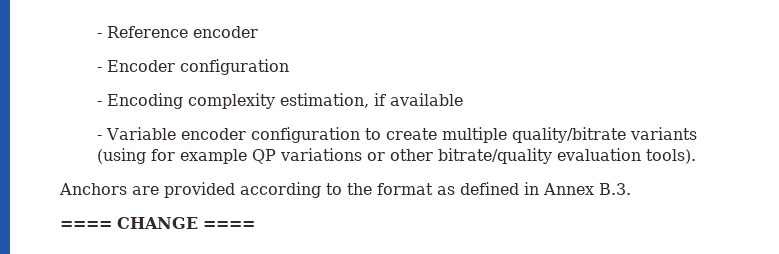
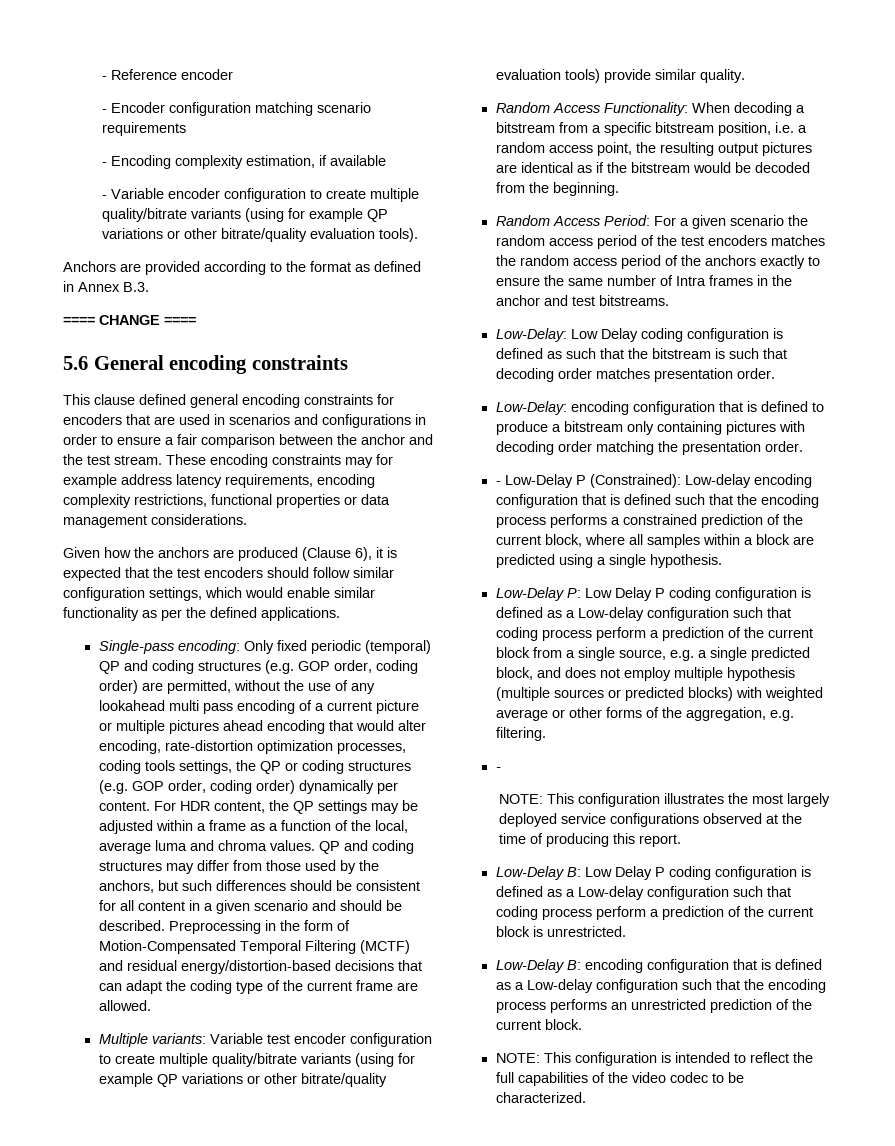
- - Encoder configuration
+ - Encoder configuration matching scenario requirements
+ 5.6 General encoding constraints
+ This clause defined general encoding constraints for encoders that are used in scenarios and configurations in order to ensure a fair comparison between the anchor and the test stream. These encoding constraints may for example address latency requirements, encoding complexity restrictions, functional properties or data management considerations.
+ Given how the anchors are produced (Clause 6), it is expected that the test encoders should follow similar configuration settings, which would enable similar functionality as per the defined applications.
+ Single-pass encoding: Only fixed periodic (temporal) QP and coding structures (e.g. GOP order, coding order) are permitted, without the use of any lookahead multi pass encoding of a current picture or multiple pictures ahead encoding that would alter encoding, rate-distortion optimization processes, coding tools settings, the QP or coding structures (e.g. GOP order, coding order) dynamically per content. For HDR content, the QP settings may be adjusted within a frame as a function of the local, average luma and chroma values. QP and coding structures may differ from those used by the anchors, but such differences should be consistent for all content in a given scenario and should be described. Preprocessing in the form of Motion-Compensated Temporal Filtering (MCTF) and residual energy/distortion-based decisions that can adapt the coding type of the current frame are allowed.
+ Multiple variants: Variable test encoder configuration to create multiple quality/bitrate variants (using for example QP variations or other bitrate/quality evaluation tools) provide similar quality.
+ Random Access Functionality: When decoding a bitstream from a specific bitstream position, i.e. a random access point, the resulting output pictures are identical as if the bitstream would be decoded from the beginning.
+ Random Access Period: For a given scenario the random access period of the test encoders matches the random access period of the anchors exactly to ensure the same number of Intra frames in the anchor and test bitstreams.
+ Low-Delay: Low Delay coding configuration is defined as such that the bitstream is such that decoding order matches presentation order.
+ Low-Delay: encoding configuration that is defined to produce a bitstream only containing pictures with decoding order matching the presentation order.
+ - Low-Delay P (Constrained): Low-delay encoding configuration that is defined such that the encoding process performs a constrained prediction of the current block, where all samples within a block are predicted using a single hypothesis.
+ Low-Delay P: Low Delay P coding configuration is defined as a Low-delay configuration such that coding process perform a prediction of the current block from a single source, e.g. a single predicted block, and does not employ multiple hypothesis (multiple sources or predicted blocks) with weighted average or other forms of the aggregation, e.g. filtering.
+ -
+ NOTE: This configuration illustrates the most largely deployed service configurations observed at the time of producing this report.
+ Low-Delay B: Low Delay P coding configuration is defined as a Low-delay configuration such that coding process perform a prediction of the current block is unrestricted.
+ Low-Delay B: encoding configuration that is defined as a Low-delay configuration such that the encoding process performs an unrestricted prediction of the current block.
+ NOTE: This configuration is intended to reflect the full capabilities of the video codec to be characterized.

